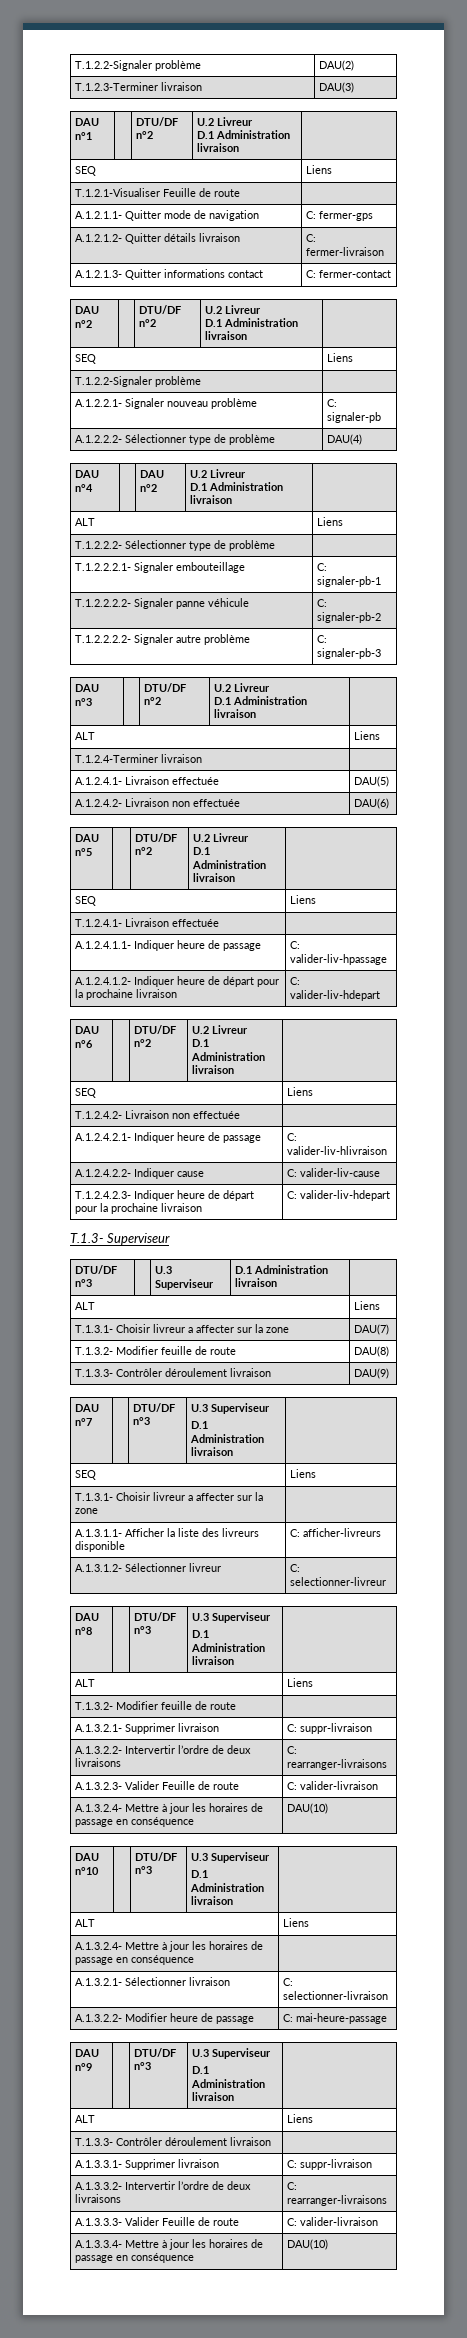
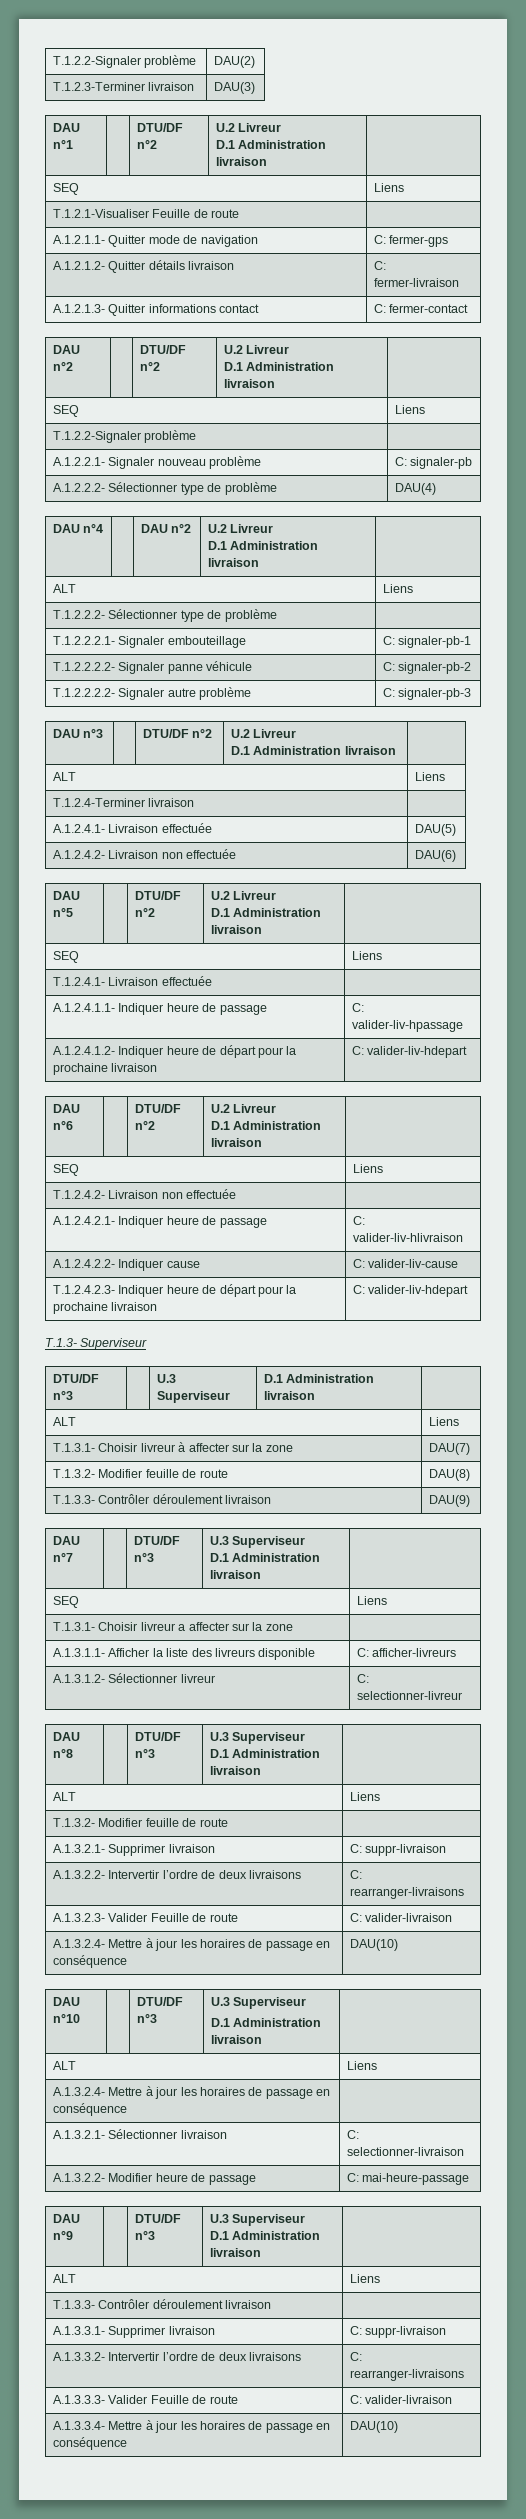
- T.1.3.1- Choisir livreur a affecter sur la zone | DAU(7)
+ T.1.3.1- Choisir livreur à affecter sur la zone | DAU(7)

